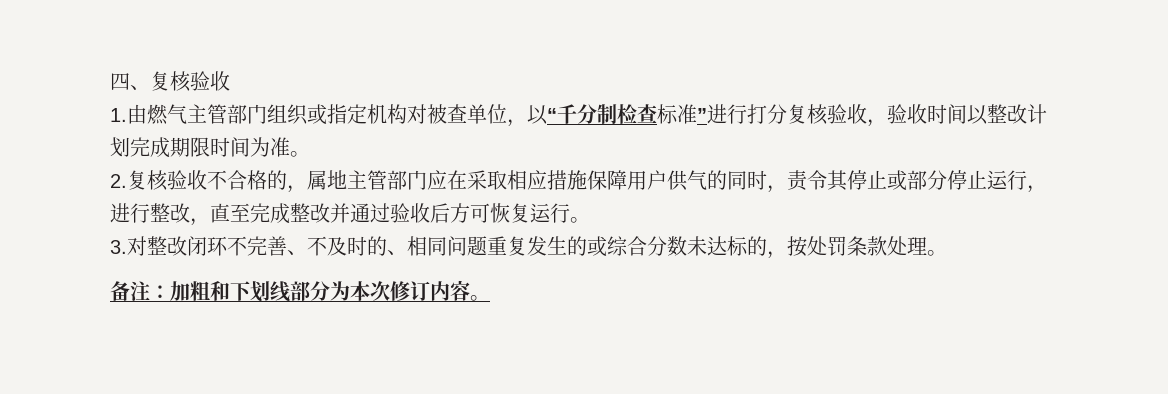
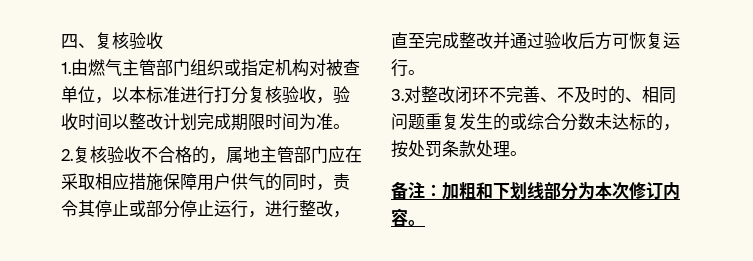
- 1.由燃气主管部门组织或指定机构对被查单位，以“千分制检查标准”进行打分复核验收，验收时间以整改计划完成期限时间为准。
+ 1.由燃气主管部门组织或指定机构对被查单位，以本标准进行打分复核验收，验收时间以整改计划完成期限时间为准。

